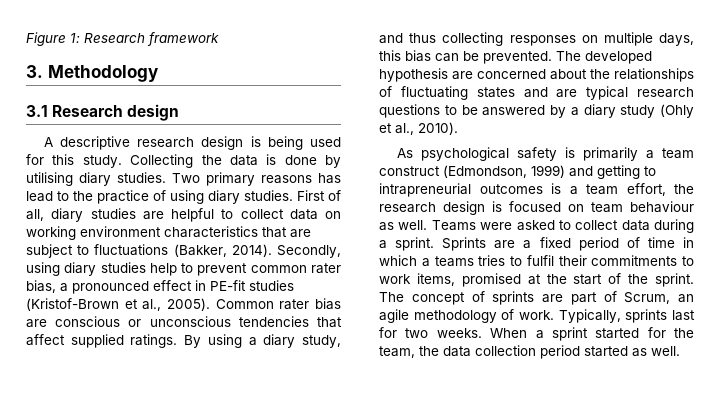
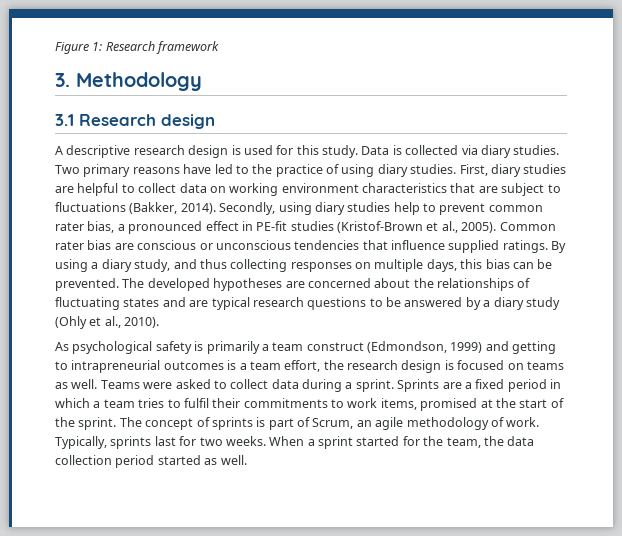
- A descriptive research design is being used for this study.
+ A descriptive research design is used for this study.
- Collecting the data is done by utilising diary studies.
+ Data is collected via diary studies.
- Two primary reasons has lead to the practice of using diary studies.
+ Two primary reasons have led to the practice of using diary studies.
- First of all, diary studies are helpful to collect data on working environment characteristics that are subject to fluctuations (Bakker, 2014).
+ First, diary studies are helpful to collect data on working environment characteristics that are subject to fluctuations (Bakker, 2014).
- Common rater bias are conscious or unconscious tendencies that affect supplied ratings.
+ Common rater bias are conscious or unconscious tendencies that influence supplied ratings.
- The developed hypothesis are concerned about the relationships of fluctuating states and are typical research questions to be answered by a diary study (Ohly et al., 2010).
+ The developed hypotheses are concerned about the relationships of fluctuating states and are typical research questions to be answered by a diary study (Ohly et al., 2010).
- As psychological safety is primarily a team construct (Edmondson, 1999) and getting to intrapreneurial outcomes is a team effort, the research design is focused on team behaviour as well.
+ As psychological safety is primarily a team construct (Edmondson, 1999) and getting to intrapreneurial outcomes is a team effort, the research design is focused on teams as well.
- Sprints are a fixed period of time in which a teams tries to fulfil their commitments to work items, promised at the start of the sprint.
+ Sprints are a fixed period in which a team tries to fulfil their commitments to work items, promised at the start of the sprint.
- The concept of sprints are part of Scrum, an agile methodology of work.
+ The concept of sprints is part of Scrum, an agile methodology of work.

